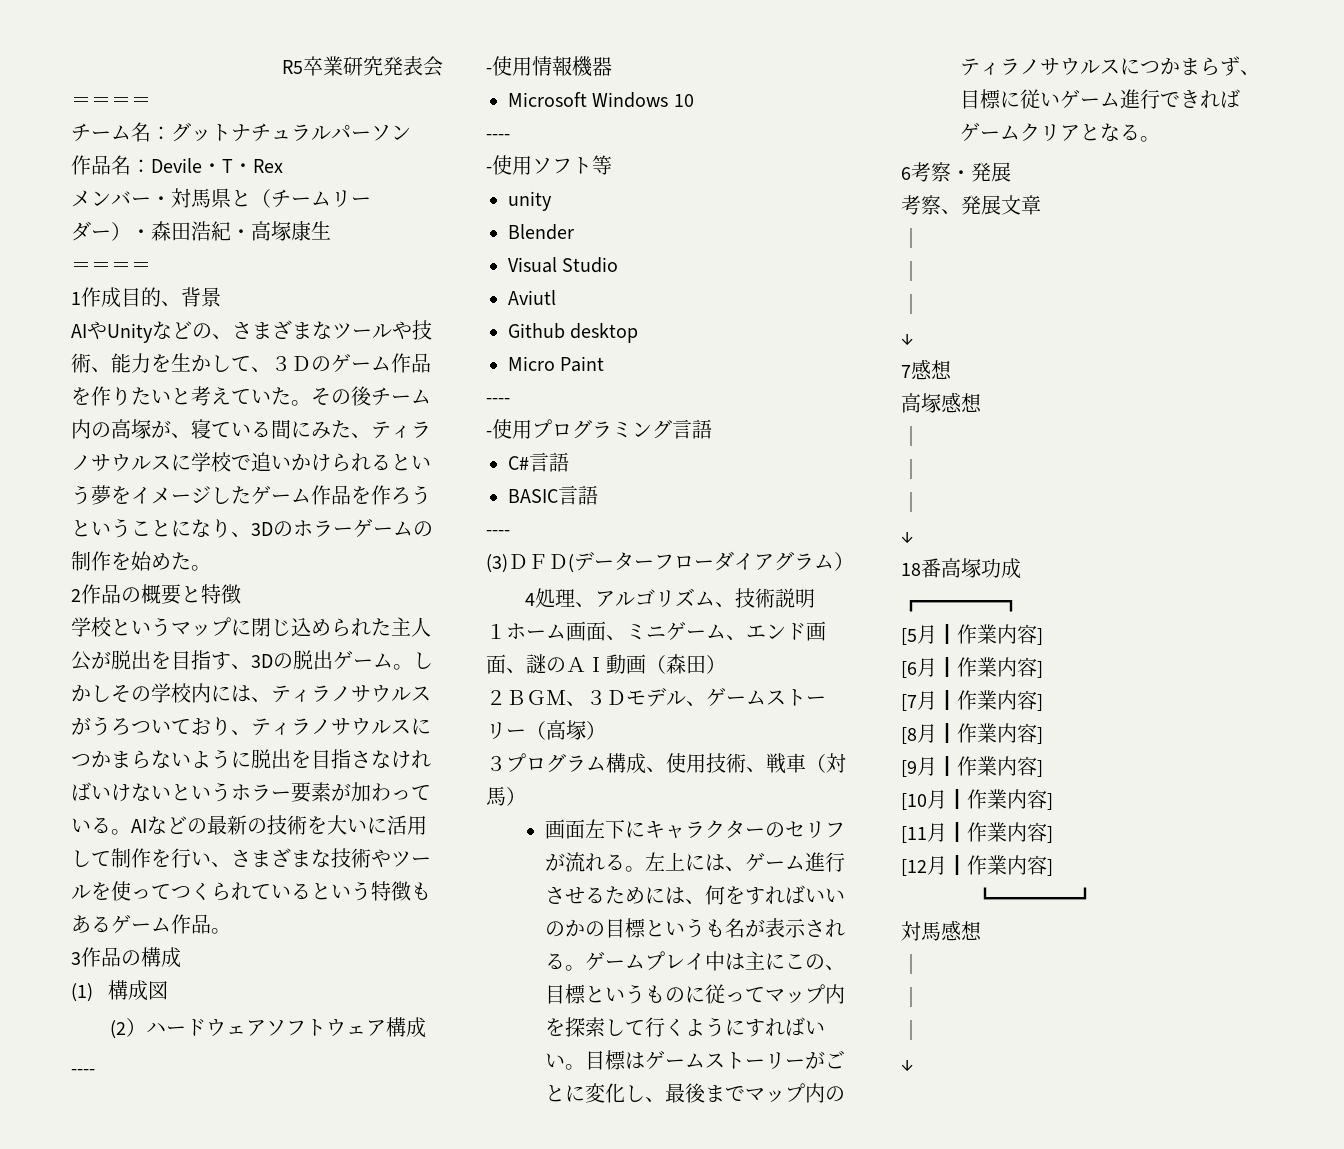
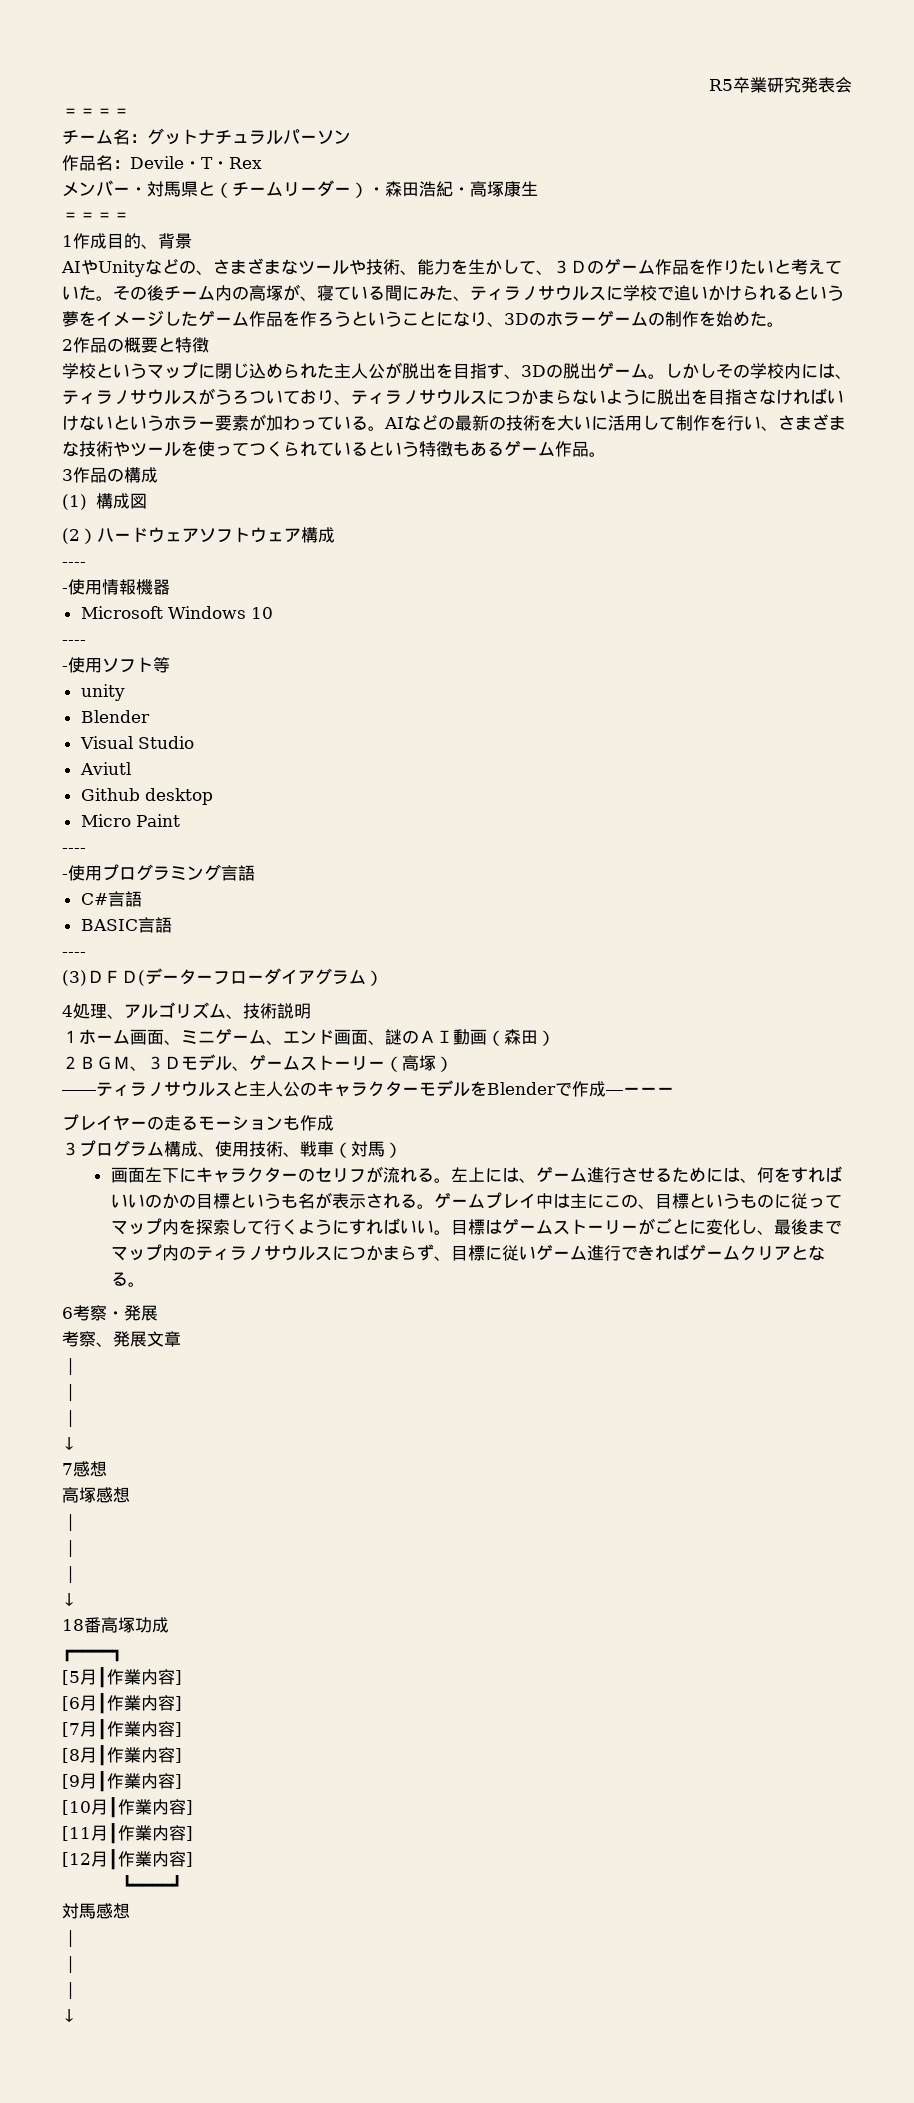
+ ――ティラノサウルスと主人公のキャラクターモデルをBlenderで作成―ーーー
+ プレイヤーの走るモーションも作成

